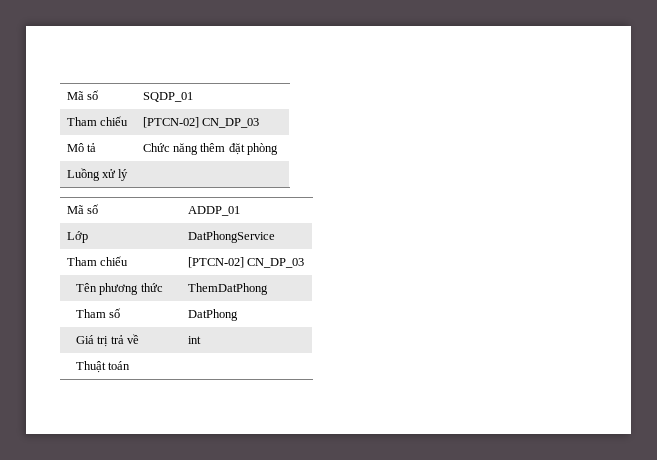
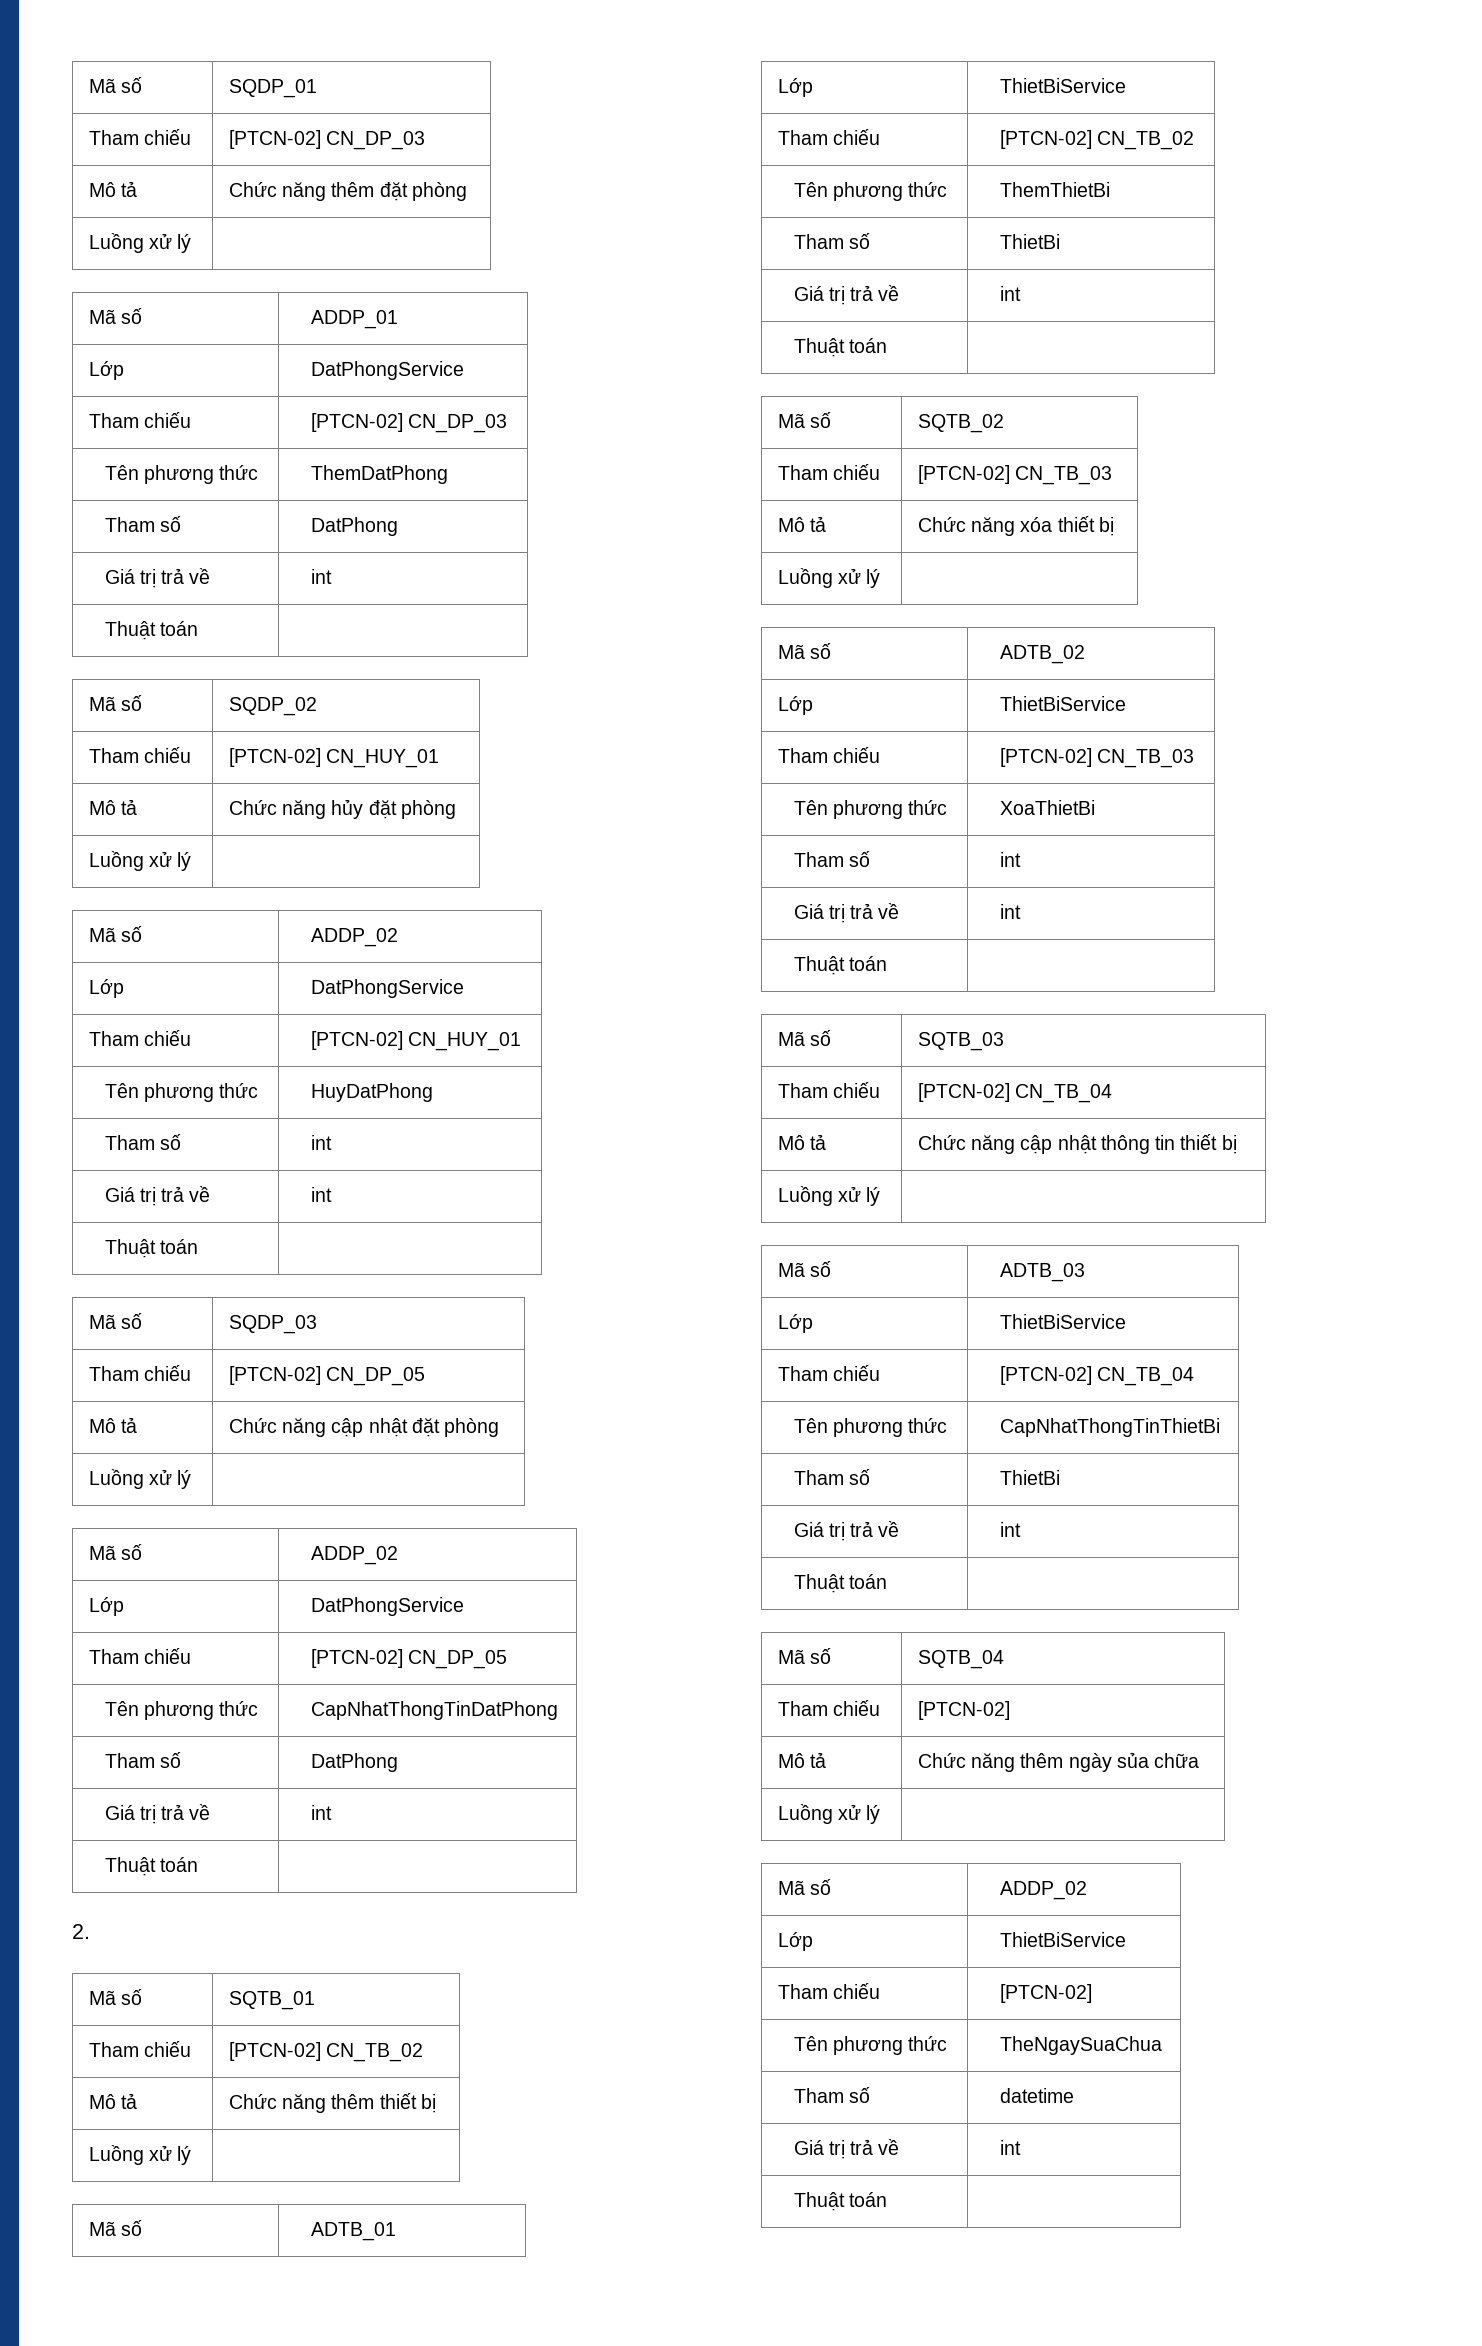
+ Mã số | SQDP_02
+ Tham chiếu | [PTCN-02] CN_HUY_01
+ Mô tả | Chức năng hủy đặt phòng
+ Luồng xử lý |
+ Mã số | ADDP_02
+ Lớp | DatPhongService
+ Tham chiếu | [PTCN-02] CN_HUY_01
+ Tên phương thức | HuyDatPhong
+ Tham số | int
+ Giá trị trả về | int
+ Thuật toán |
+ Mã số | SQDP_03
+ Tham chiếu | [PTCN-02] CN_DP_05
+ Mô tả | Chức năng cập nhật đặt phòng
+ Luồng xử lý |
+ Mã số | ADDP_02
+ Lớp | DatPhongService
+ Tham chiếu | [PTCN-02] CN_DP_05
+ Tên phương thức | CapNhatThongTinDatPhong
+ Tham số | DatPhong
+ Giá trị trả về | int
+ Thuật toán |
+ 2.
+ Mã số | SQTB_01
+ Tham chiếu | [PTCN-02] CN_TB_02
+ Mô tả | Chức năng thêm thiết bị
+ Luồng xử lý |
+ Mã số | ADTB_01
+ Lớp | ThietBiService
+ Tham chiếu | [PTCN-02] CN_TB_02
+ Tên phương thức | ThemThietBi
+ Tham số | ThietBi
+ Giá trị trả về | int
+ Thuật toán |
+ Mã số | SQTB_02
+ Tham chiếu | [PTCN-02] CN_TB_03
+ Mô tả | Chức năng xóa thiết bị
+ Luồng xử lý |
+ Mã số | ADTB_02
+ Lớp | ThietBiService
+ Tham chiếu | [PTCN-02] CN_TB_03
+ Tên phương thức | XoaThietBi
+ Tham số | int
+ Giá trị trả về | int
+ Thuật toán |
+ Mã số | SQTB_03
+ Tham chiếu | [PTCN-02] CN_TB_04
+ Mô tả | Chức năng cập nhật thông tin thiết bị
+ Luồng xử lý |
+ Mã số | ADTB_03
+ Lớp | ThietBiService
+ Tham chiếu | [PTCN-02] CN_TB_04
+ Tên phương thức | CapNhatThongTinThietBi
+ Tham số | ThietBi
+ Giá trị trả về | int
+ Thuật toán |
+ Mã số | SQTB_04
+ Tham chiếu | [PTCN-02]
+ Mô tả | Chức năng thêm ngày sủa chữa
+ Luồng xử lý |
+ Mã số | ADDP_02
+ Lớp | ThietBiService
+ Tham chiếu | [PTCN-02]
+ Tên phương thức | TheNgaySuaChua
+ Tham số | datetime
+ Giá trị trả về | int
+ Thuật toán |

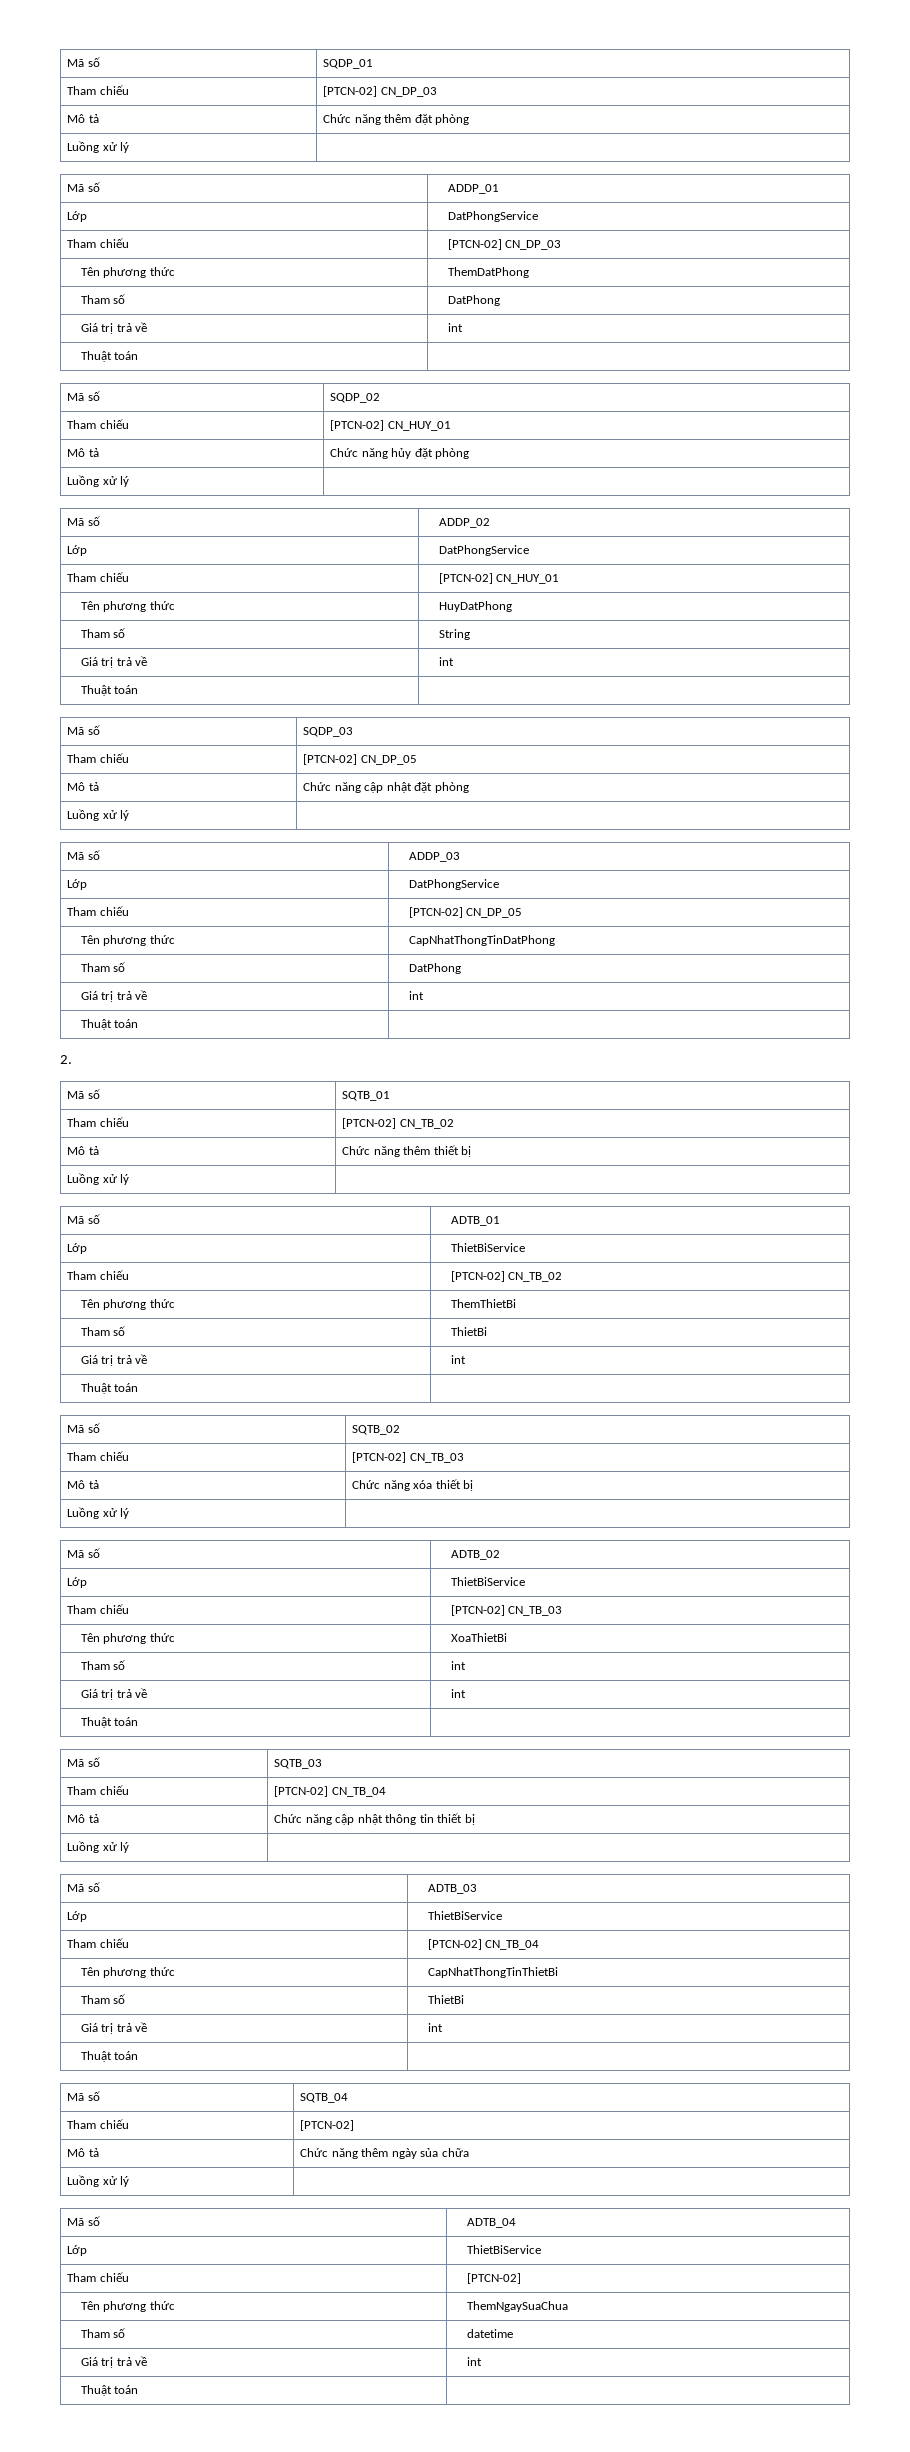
  Tên phương thức | HuyDatPhong
- Tham số | int
+ Tham số | String
  Mô tả | Chức năng cập nhật đặt phòng
  Luồng xử lý |
- Mã số | ADDP_02
+ Mã số | ADDP_03
  Mô tả | Chức năng thêm ngày sủa chữa
  Luồng xử lý |
- Mã số | ADDP_02
+ Mã số | ADTB_04
- Tên phương thức | TheNgaySuaChua
+ Tên phương thức | ThemNgaySuaChua

